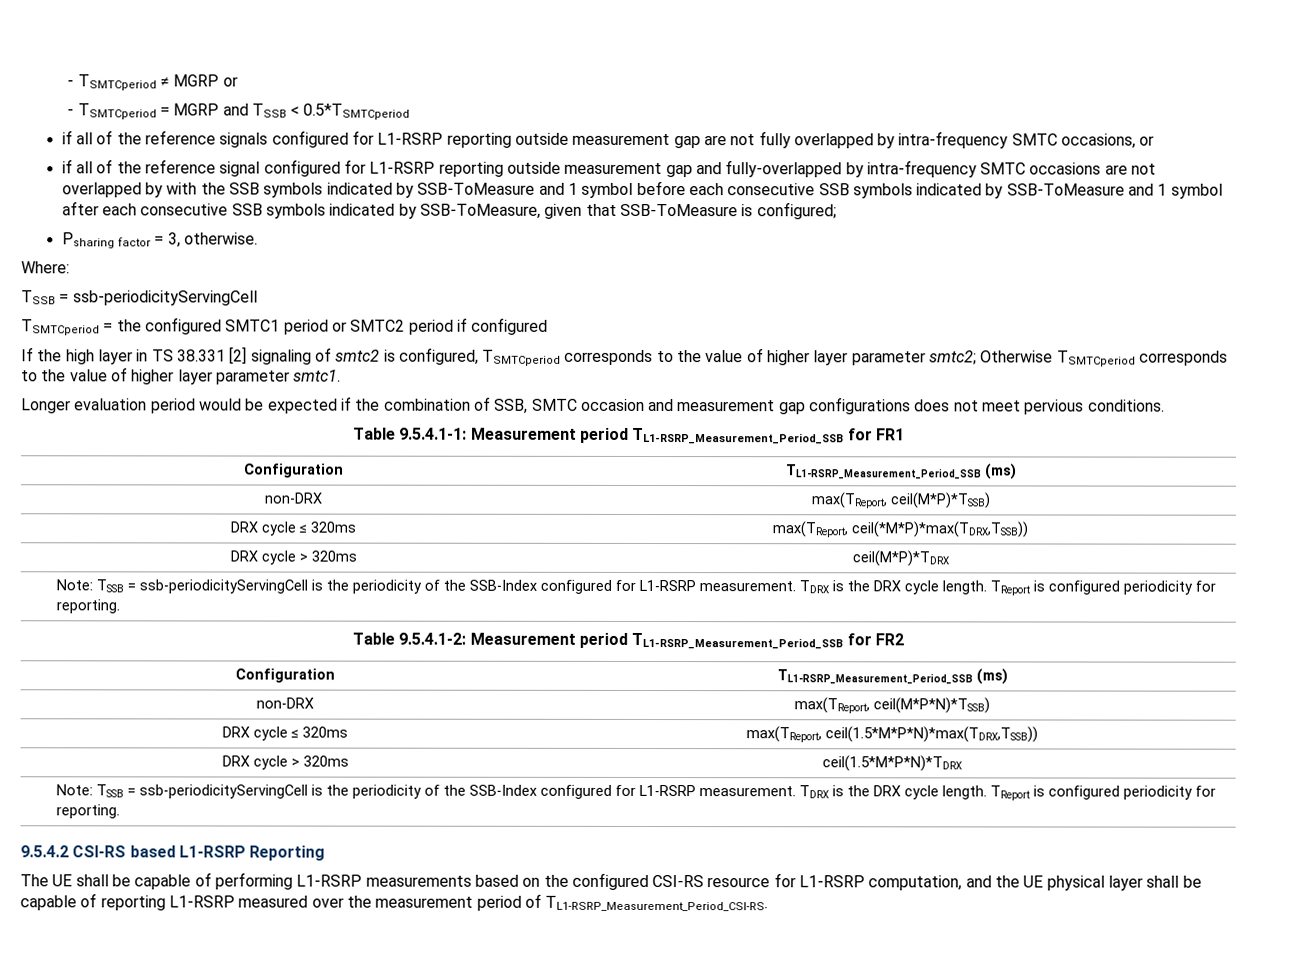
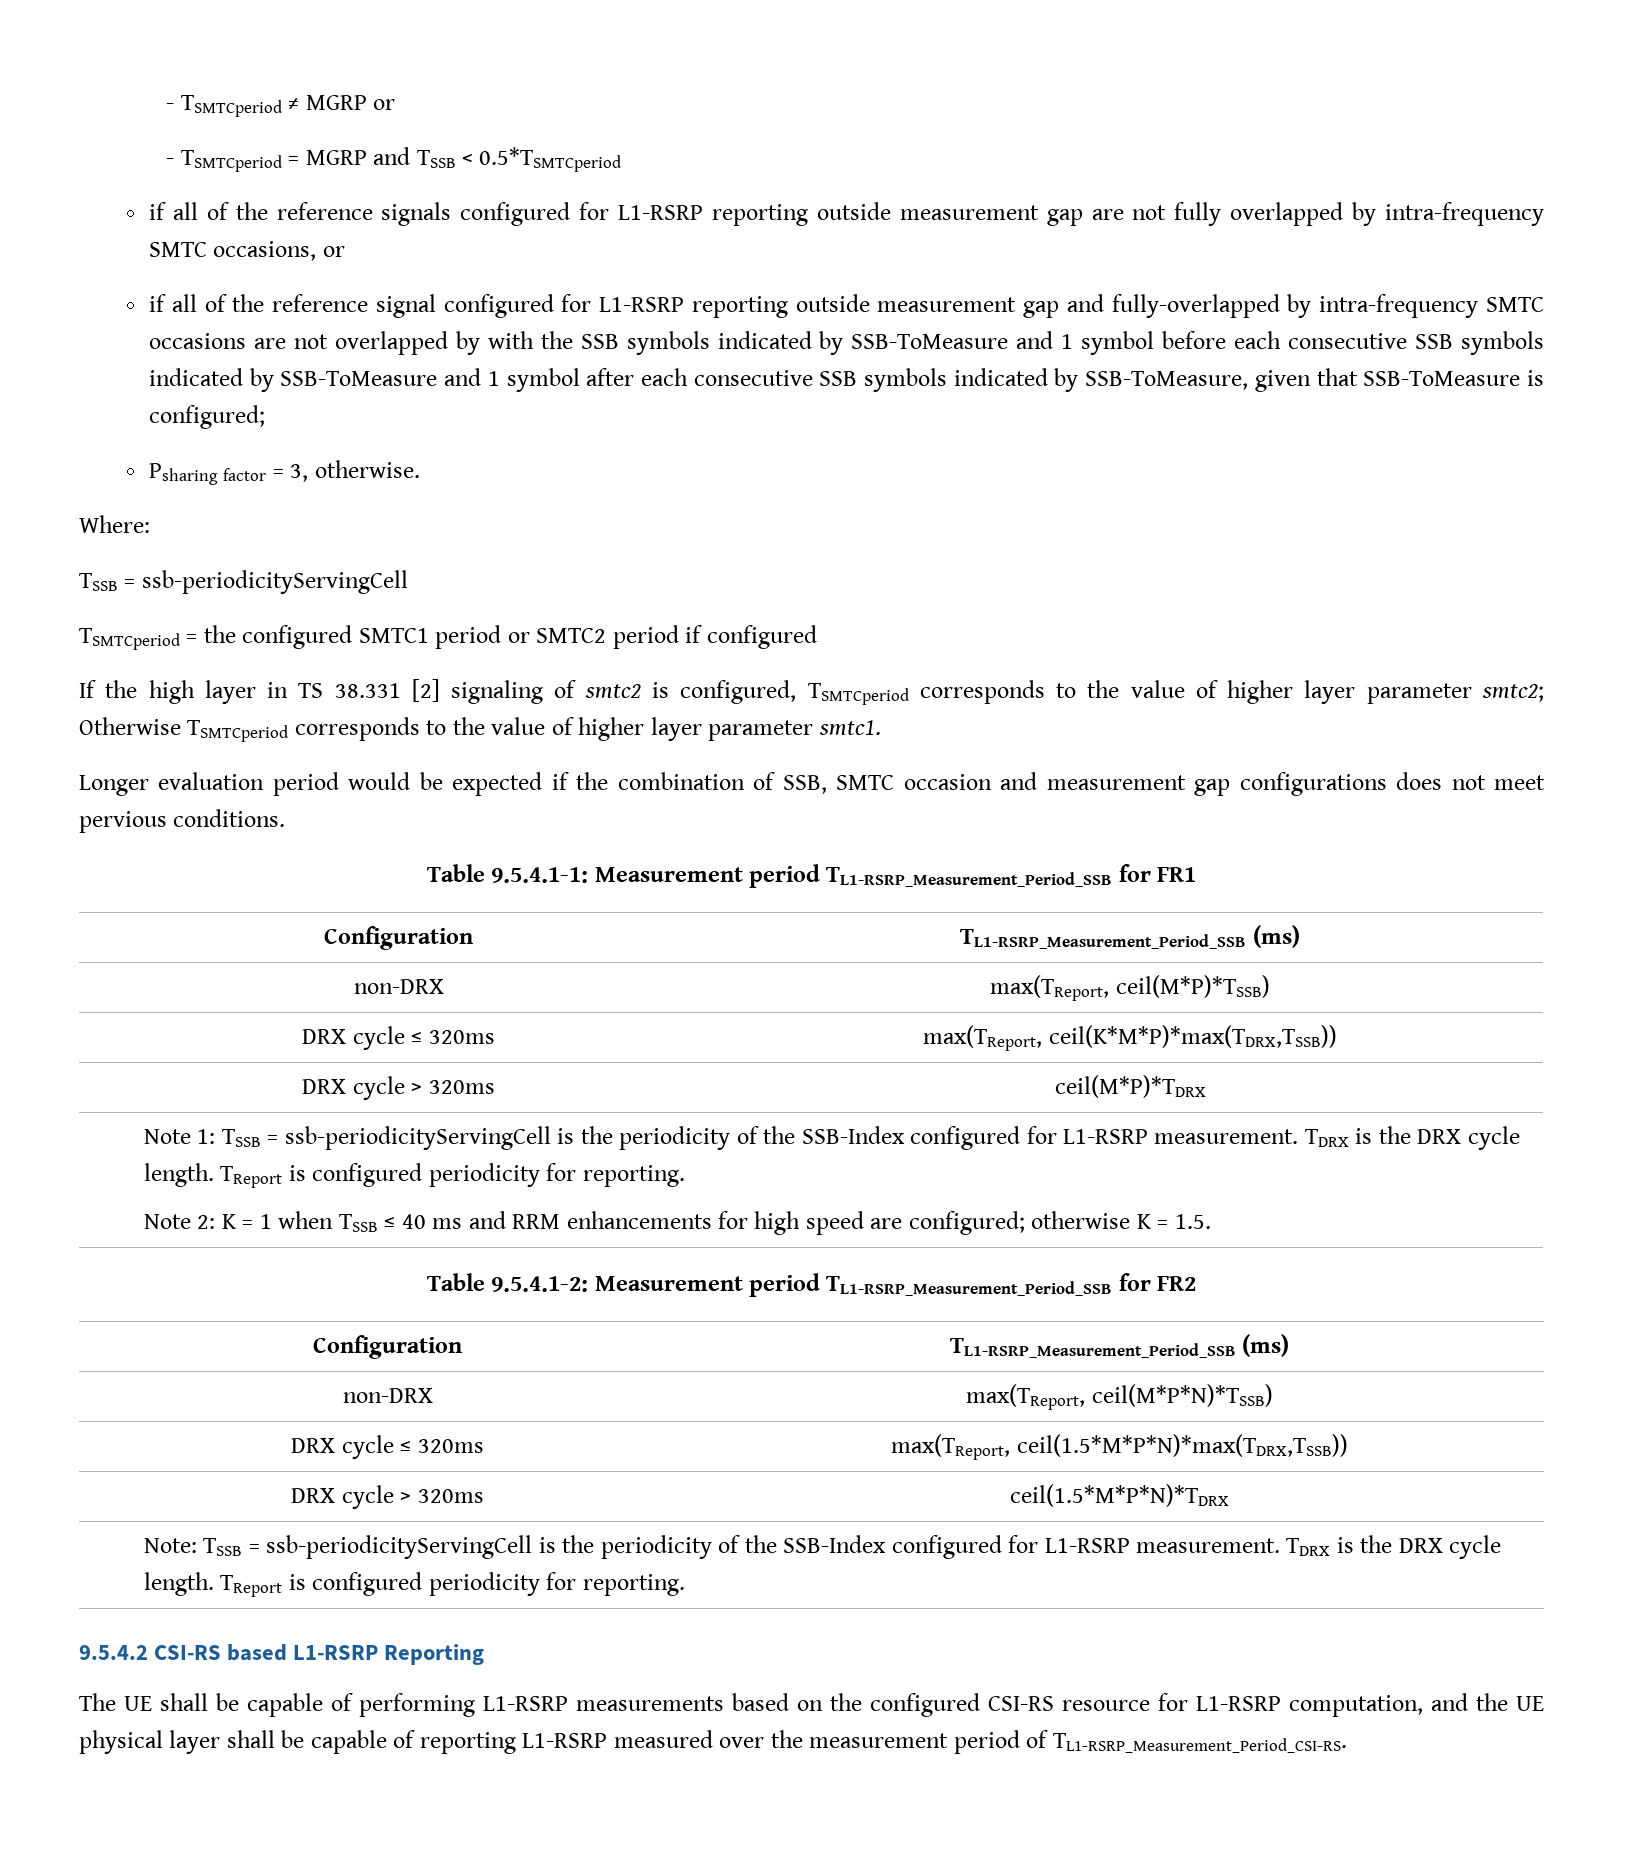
- DRX cycle ≤ 320ms | max(TReport, ceil(*M*P)*max(TDRX,TSSB))
+ DRX cycle ≤ 320ms | max(TReport, ceil(K*M*P)*max(TDRX,TSSB))
  DRX cycle > 320ms | ceil(M*P)*TDRX
- Note: TSSB = ssb-periodicityServingCell is the periodicity of the SSB-Index configured for L1-RSRP measurement.
+ Note 1: TSSB = ssb-periodicityServingCell is the periodicity of the SSB-Index configured for L1-RSRP measurement.
+ Note 2: K = 1 when TSSB ≤ 40 ms and RRM enhancements for high speed are configured; otherwise K = 1.5.

